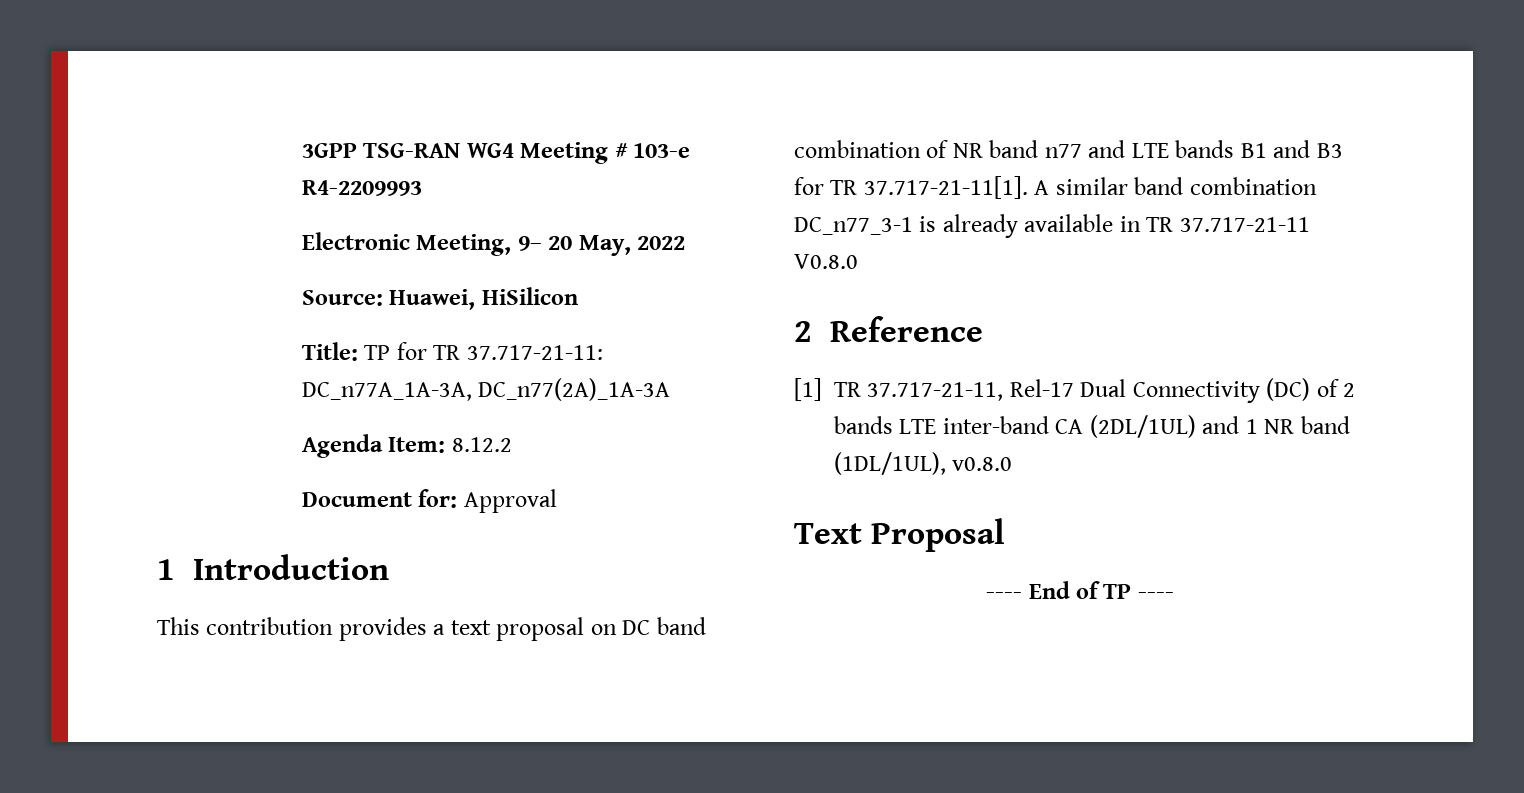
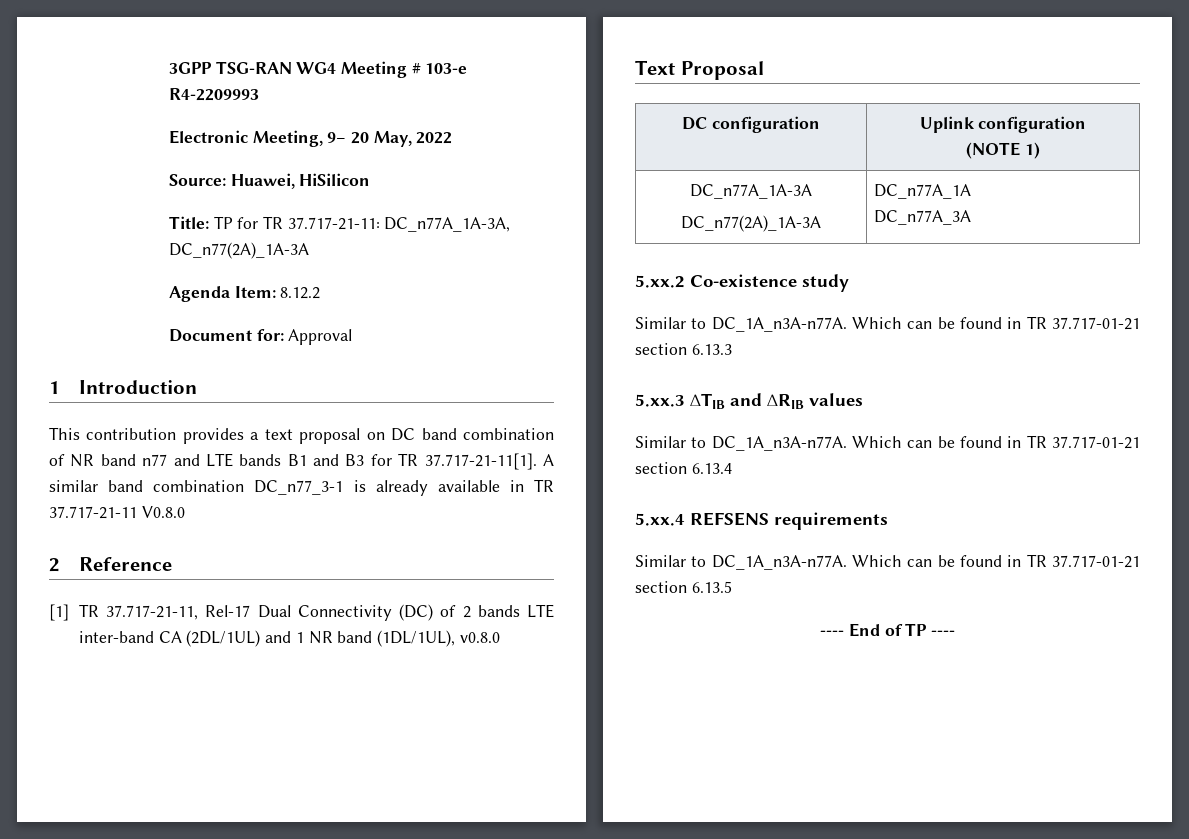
+ DC configuration | Uplink configuration
+ (NOTE 1)
+ DC_n77A_1A-3A
+ DC_n77(2A)_1A-3A | DC_n77A_1A
+ DC_n77A_3A
+ 5.xx.2 Co-existence study
+ Similar to DC_1A_n3A-n77A. Which can be found in TR 37.717-01-21 section 6.13.3
+ 5.xx.3 ∆TIB and ∆RIB values
+ Similar to DC_1A_n3A-n77A. Which can be found in TR 37.717-01-21 section 6.13.4
+ 5.xx.4 REFSENS requirements
+ Similar to DC_1A_n3A-n77A. Which can be found in TR 37.717-01-21 section 6.13.5

